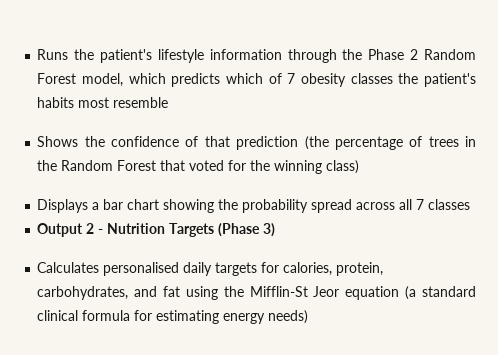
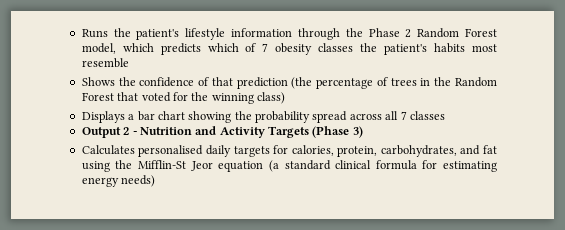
- Output 2 - Nutrition Targets (Phase 3)
+ Output 2 - Nutrition and Activity Targets (Phase 3)

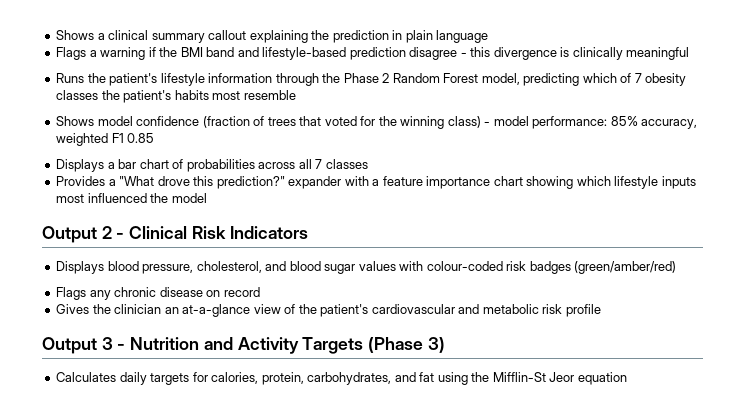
+ Shows a clinical summary callout explaining the prediction in plain language
+ Flags a warning if the BMI band and lifestyle-based prediction disagree - this divergence is clinically meaningful
- Runs the patient's lifestyle information through the Phase 2 Random Forest model, which predicts which of 7 obesity classes the patient's habits most resemble
+ Runs the patient's lifestyle information through the Phase 2 Random Forest model, predicting which of 7 obesity classes the patient's habits most resemble
- Shows the confidence of that prediction (the percentage of trees in the Random Forest that voted for the winning class)
+ Shows model confidence (fraction of trees that voted for the winning class) - model performance: 85% accuracy, weighted F1 0.85
- Displays a bar chart showing the probability spread across all 7 classes
+ Displays a bar chart of probabilities across all 7 classes
- Output 2 - Nutrition and Activity Targets (Phase 3)
+ Provides a "What drove this prediction?" expander with a feature importance chart showing which lifestyle inputs most influenced the model
+ Output 2 - Clinical Risk Indicators
+ Displays blood pressure, cholesterol, and blood sugar values with colour-coded risk badges (green/amber/red)
+ Flags any chronic disease on record
+ Gives the clinician an at-a-glance view of the patient's cardiovascular and metabolic risk profile
+ Output 3 - Nutrition and Activity Targets (Phase 3)
- Calculates personalised daily targets for calories, protein, carbohydrates, and fat using the Mifflin-St Jeor equation (a standard clinical formula for estimating energy needs)
+ Calculates daily targets for calories, protein, carbohydrates, and fat using the Mifflin-St Jeor equation

